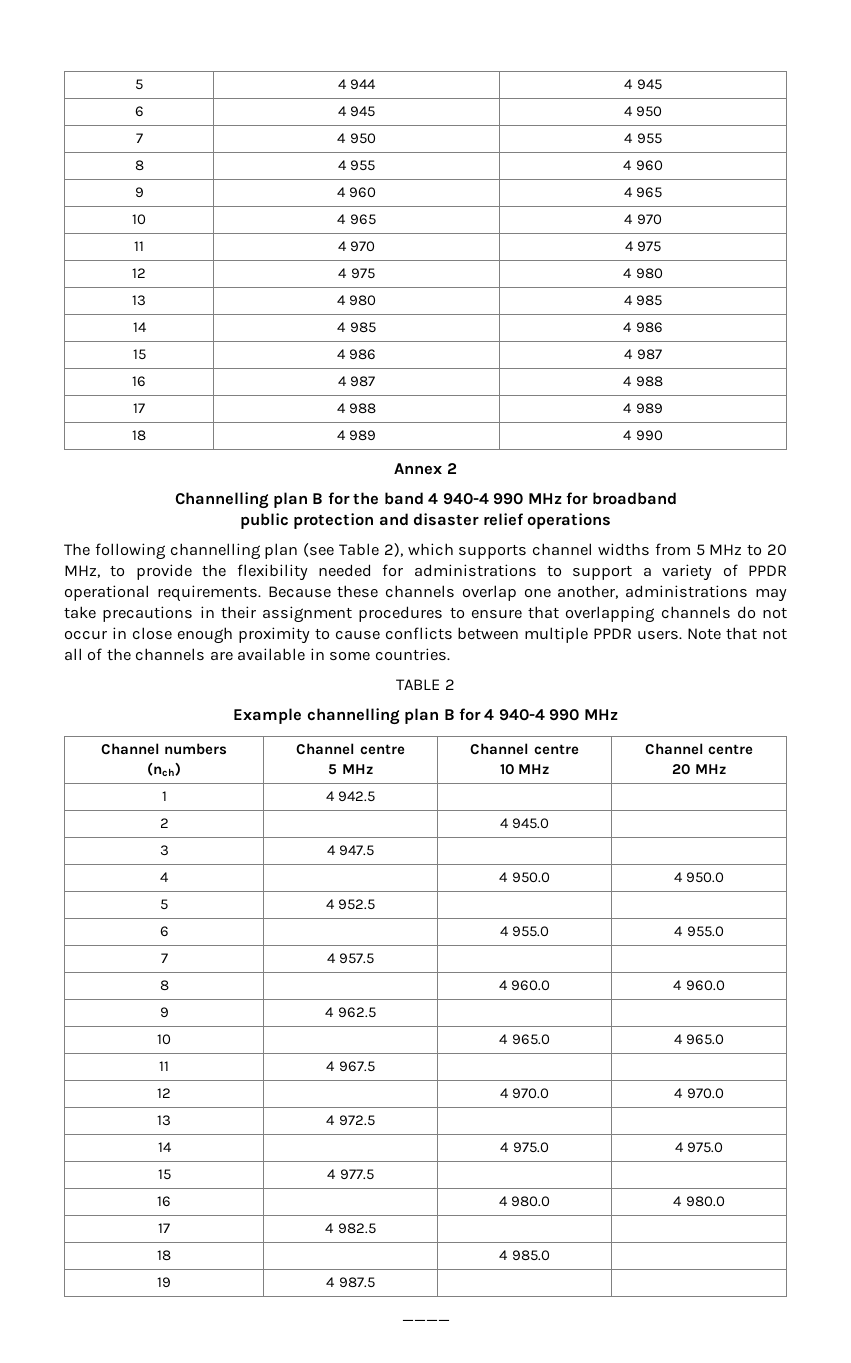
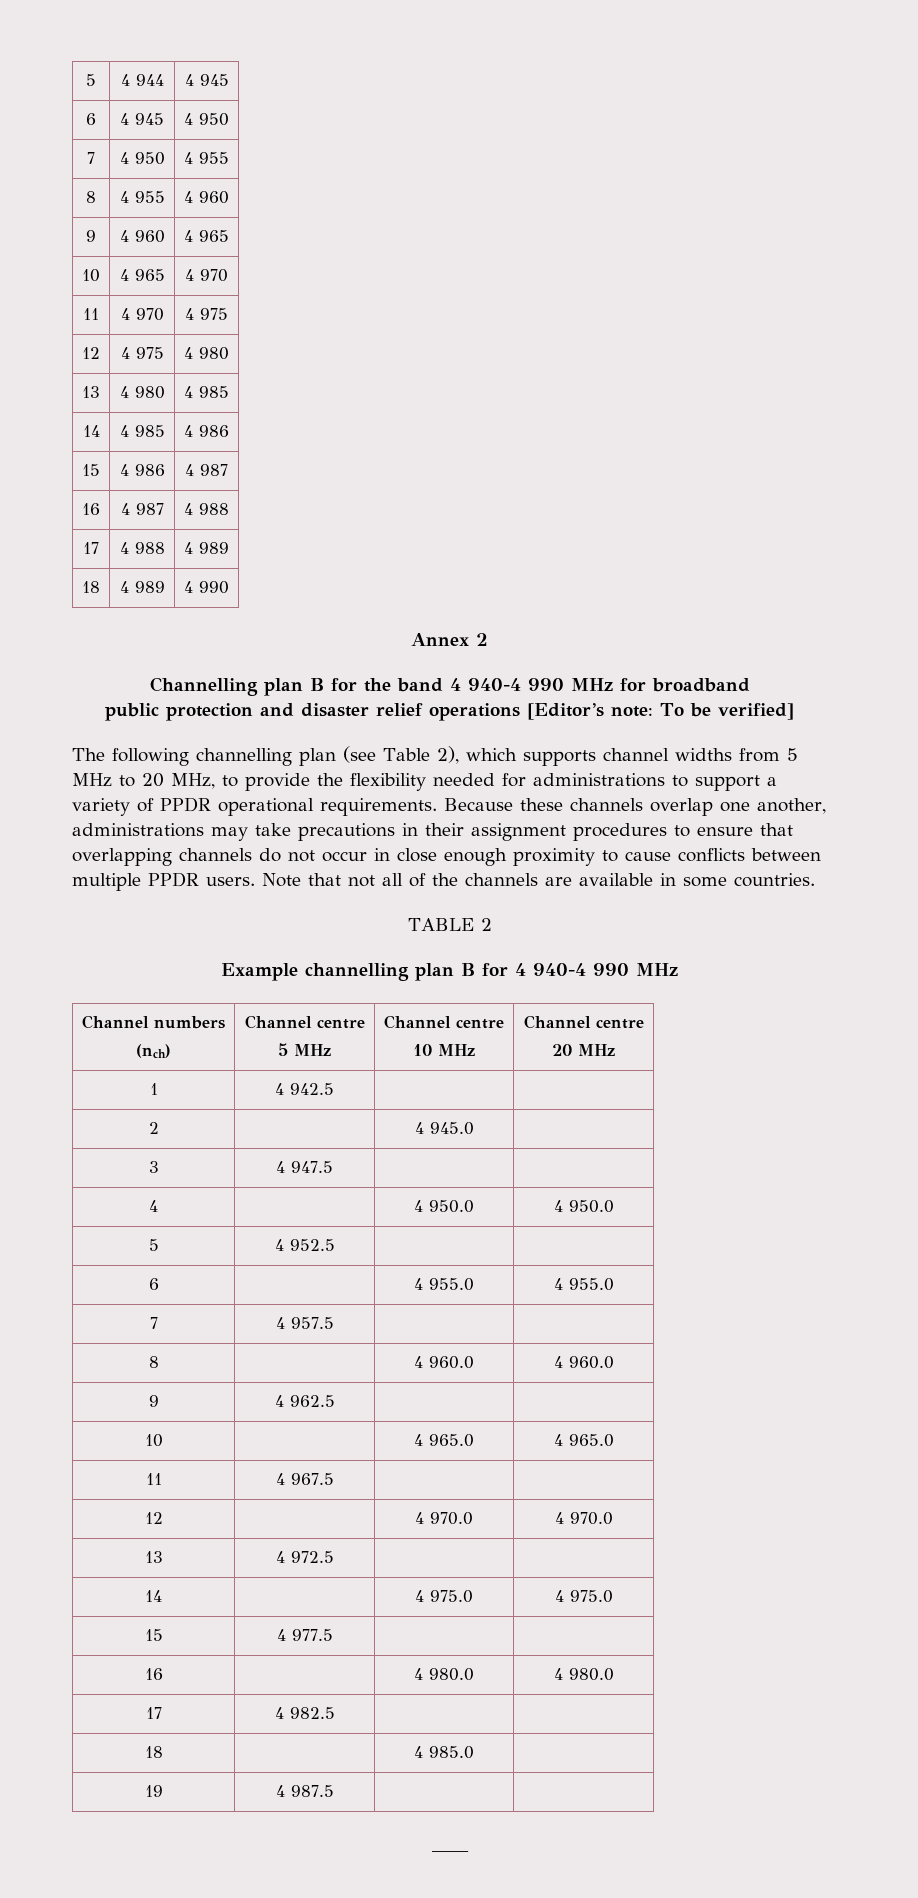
- public protection and disaster relief operations
+ public protection and disaster relief operations [Editor’s note: To be verified]

